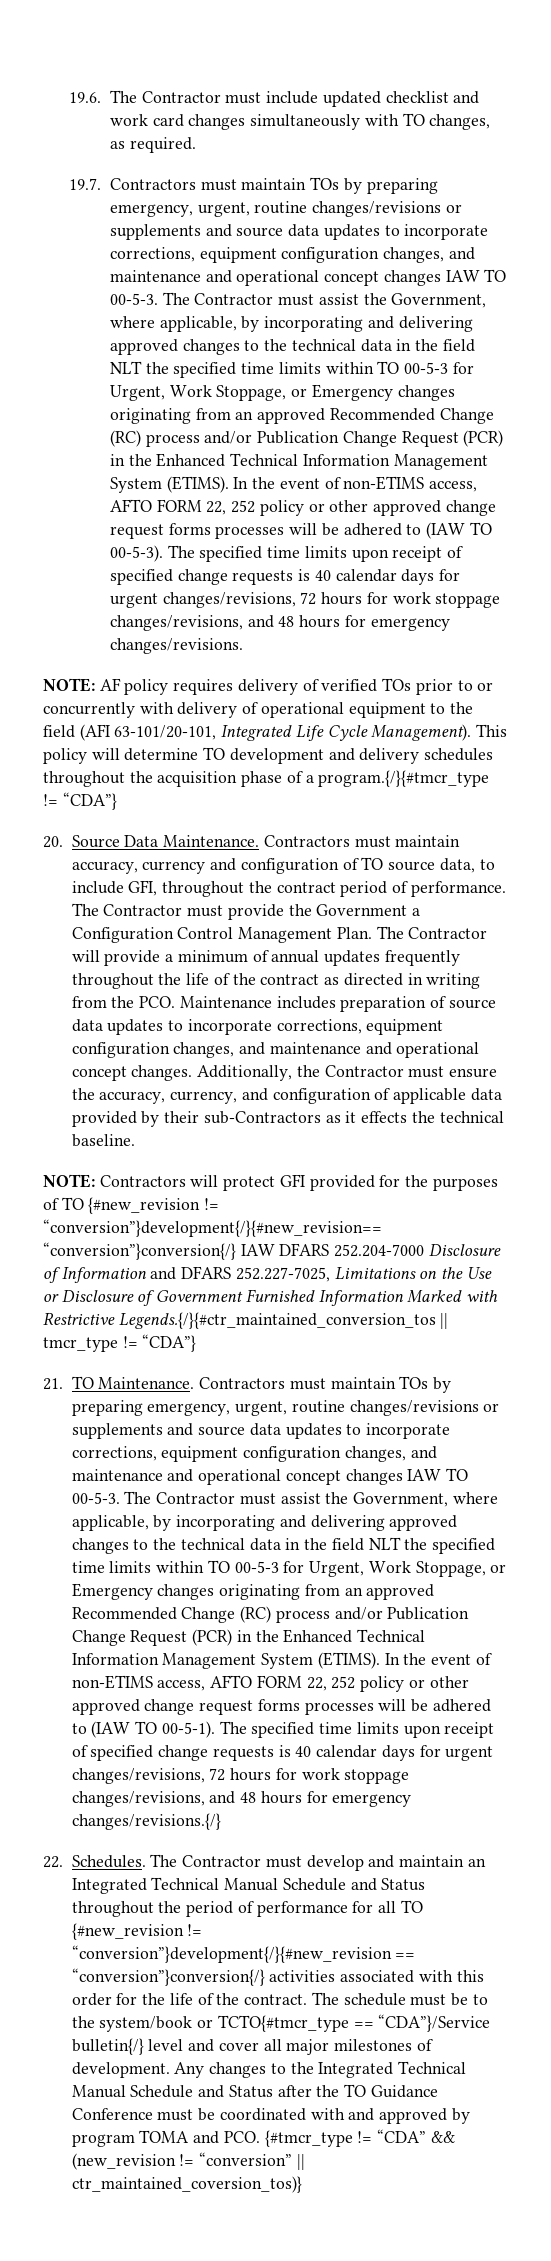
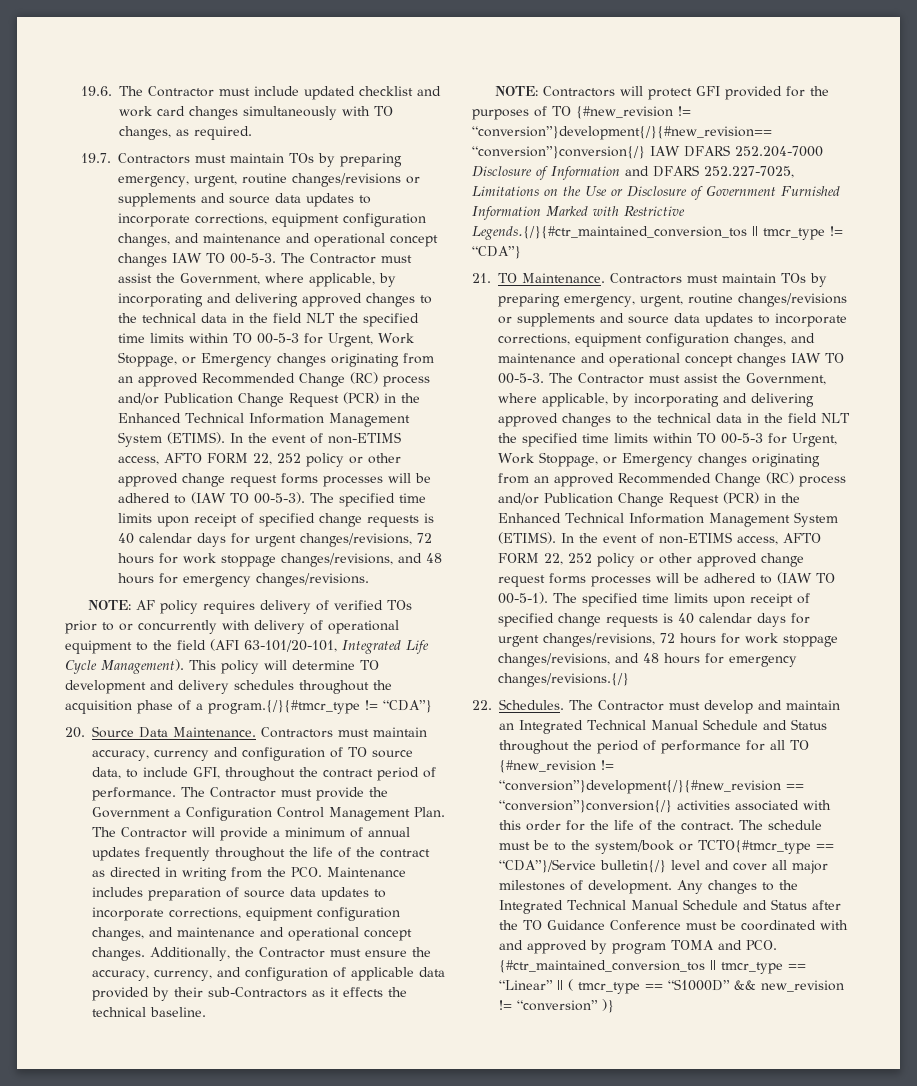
- Any changes to the Integrated Technical Manual Schedule and Status after the TO Guidance Conference must be coordinated with and approved by program TOMA and PCO. {#tmcr_type != “CDA” && (new_revision != “conversion” || ctr_maintained_coversion_tos)}
+ Any changes to the Integrated Technical Manual Schedule and Status after the TO Guidance Conference must be coordinated with and approved by program TOMA and PCO. {#ctr_maintained_conversion_tos || tmcr_type == “Linear” || ( tmcr_type == “S1000D” && new_revision != “conversion” )}

